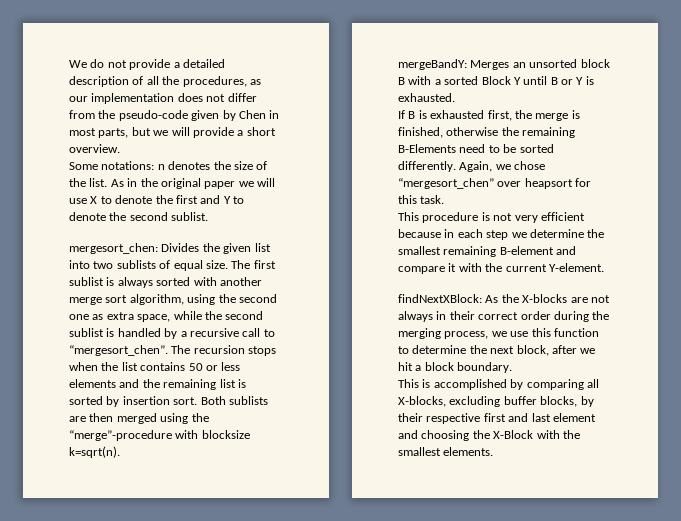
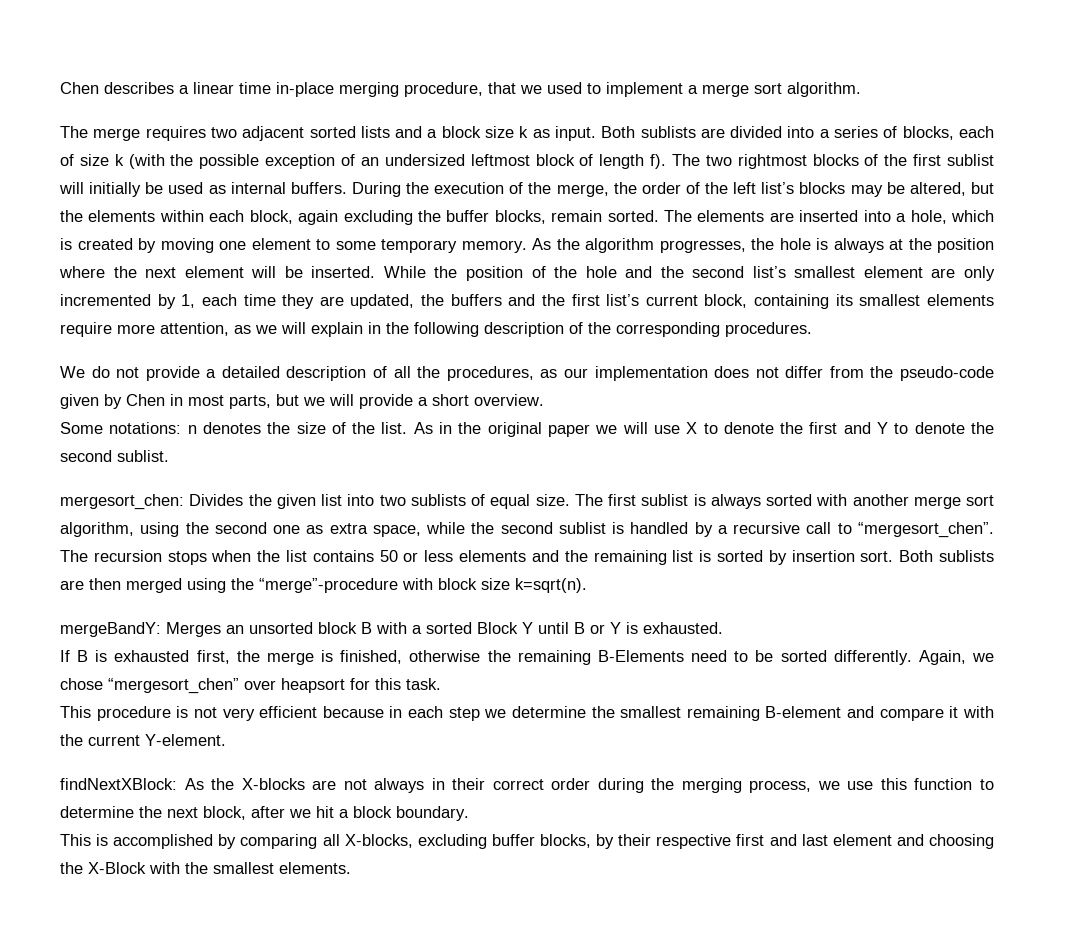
+ Chen describes a linear time in-place merging procedure, that we used to implement a merge sort algorithm.
+ The merge requires two adjacent sorted lists and a block size k as input. Both sublists are divided into a series of blocks, each of size k (with the possible exception of an undersized leftmost block of length f). The two rightmost blocks of the first sublist will initially be used as internal buffers. During the execution of the merge, the order of the left list’s blocks may be altered, but the elements within each block, again excluding the buffer blocks, remain sorted. The elements are inserted into a hole, which is created by moving one element to some temporary memory. As the algorithm progresses, the hole is always at the position where the next element will be inserted. While the position of the hole and the second list’s smallest element are only incremented by 1, each time they are updated, the buffers and the first list’s current block, containing its smallest elements require more attention, as we will explain in the following description of the corresponding procedures.
- Both sublists are then merged using the “merge”-procedure with blocksize k=sqrt(n).
+ Both sublists are then merged using the “merge”-procedure with block size k=sqrt(n).

